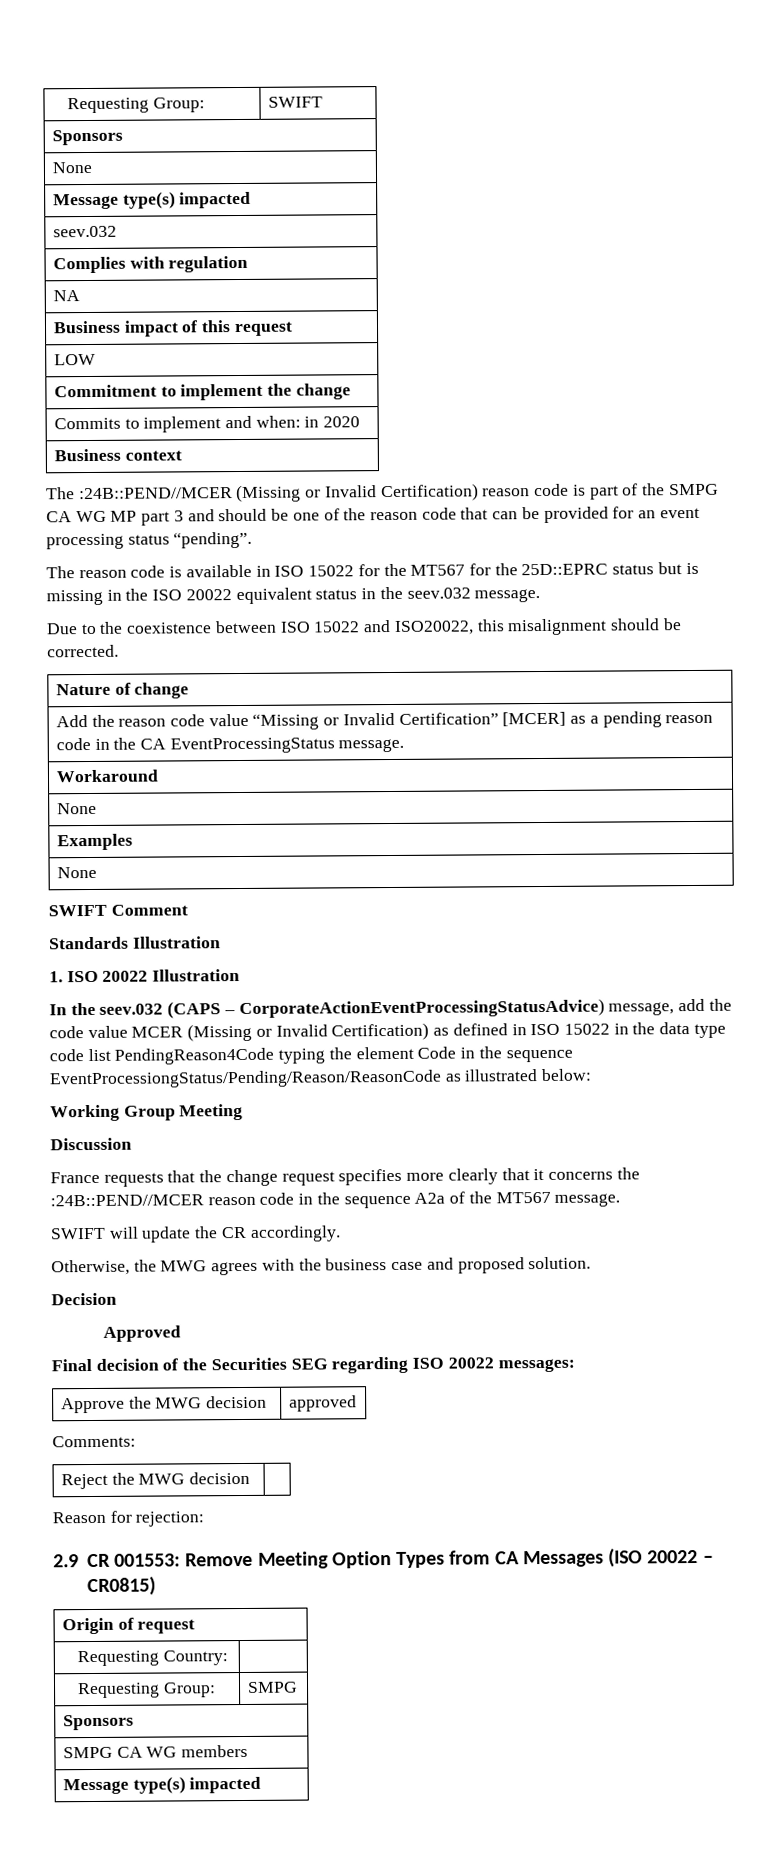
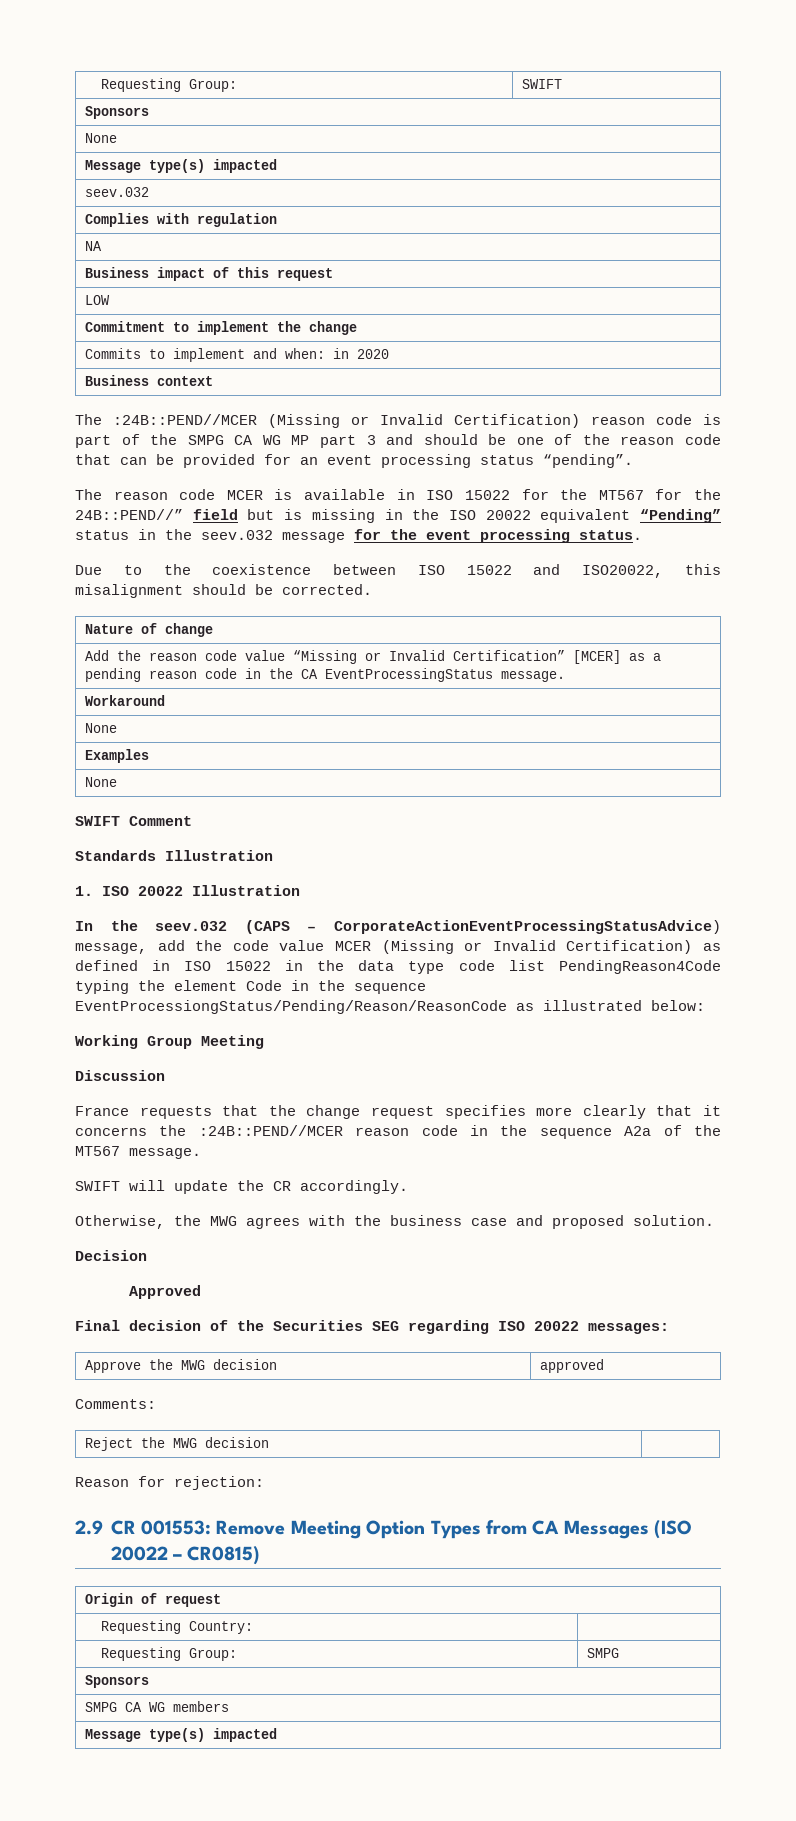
- The reason code is available in ISO 15022 for the MT567 for the 25D::EPRC status but is missing in the ISO 20022 equivalent status in the seev.032 message.
+ The reason code MCER is available in ISO 15022 for the MT567 for the 24B::PEND//” field but is missing in the ISO 20022 equivalent “Pending” status in the seev.032 message for the event processing status.

